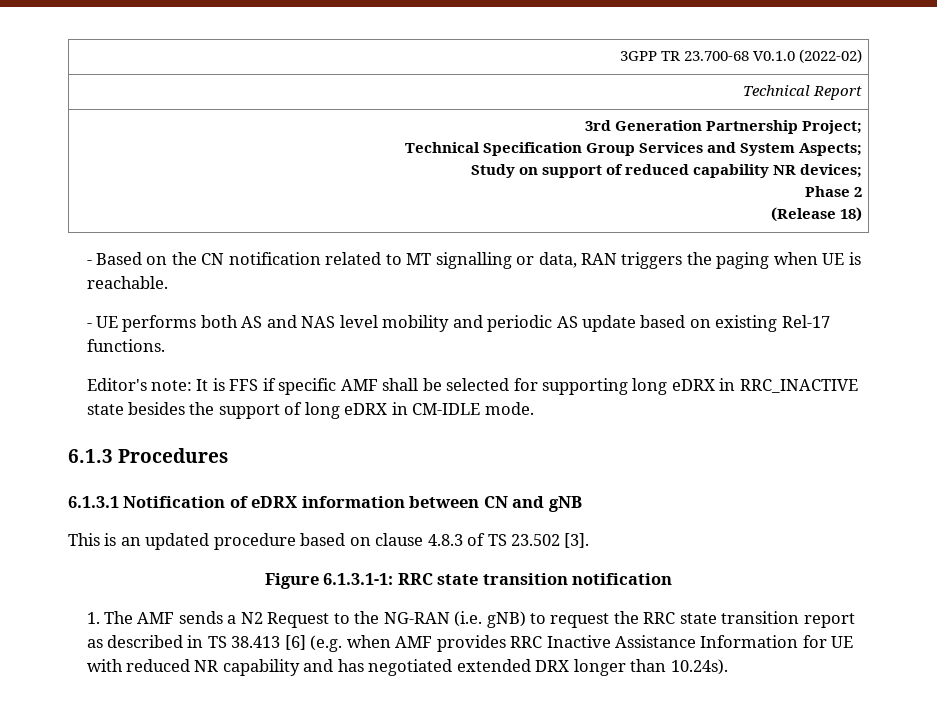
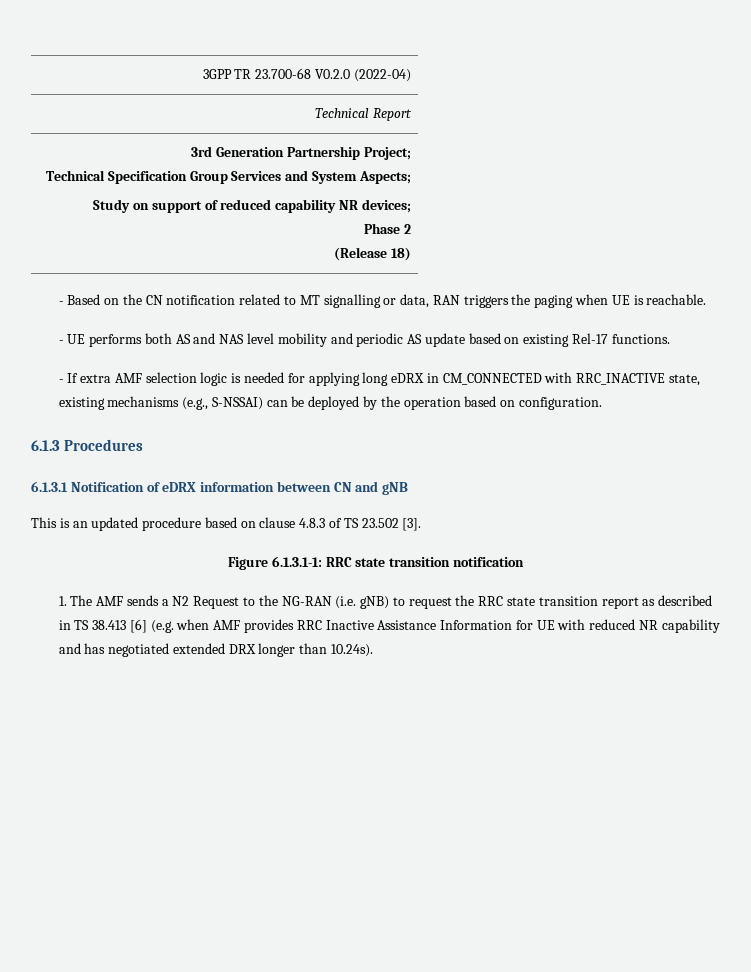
- 3GPP TR 23.700-68 V0.1.0 (2022-02)
+ 3GPP TR 23.700-68 V0.2.0 (2022-04)
- Editor's note: It is FFS if specific AMF shall be selected for supporting long eDRX in RRC_INACTIVE state besides the support of long eDRX in CM-IDLE mode.
+ - If extra AMF selection logic is needed for applying long eDRX in CM_CONNECTED with RRC_INACTIVE state, existing mechanisms (e.g., S-NSSAI) can be deployed by the operation based on configuration.

